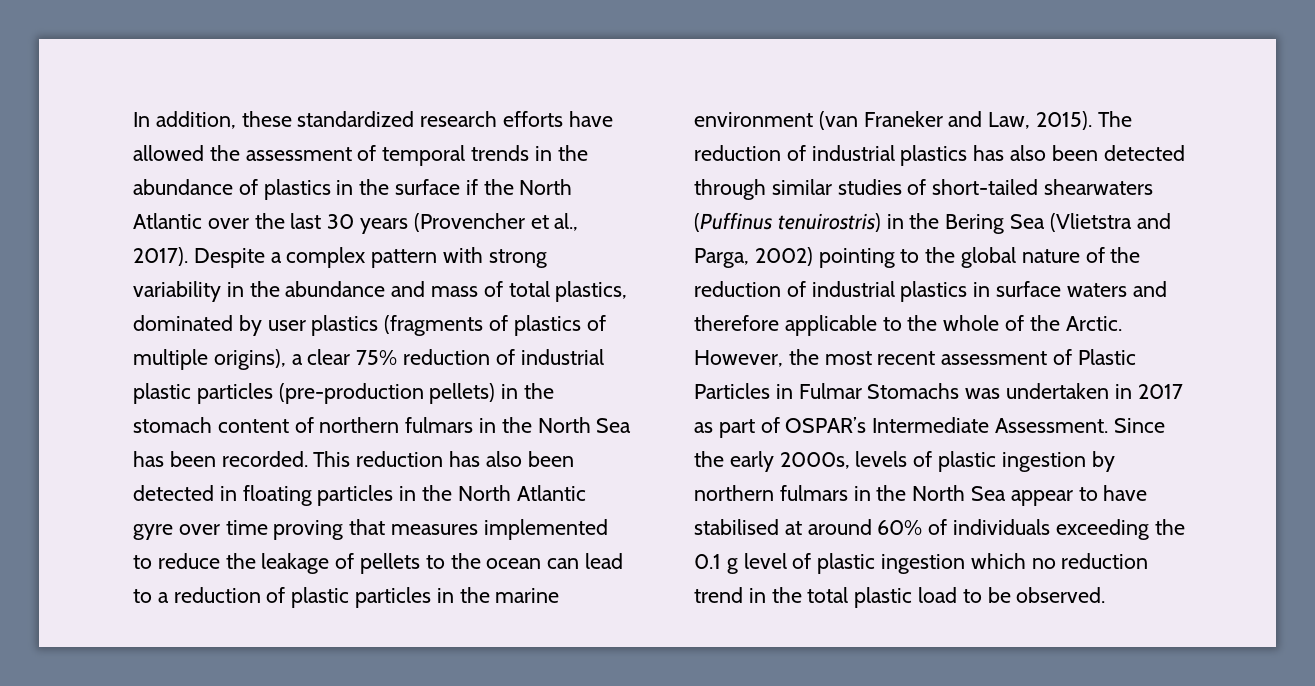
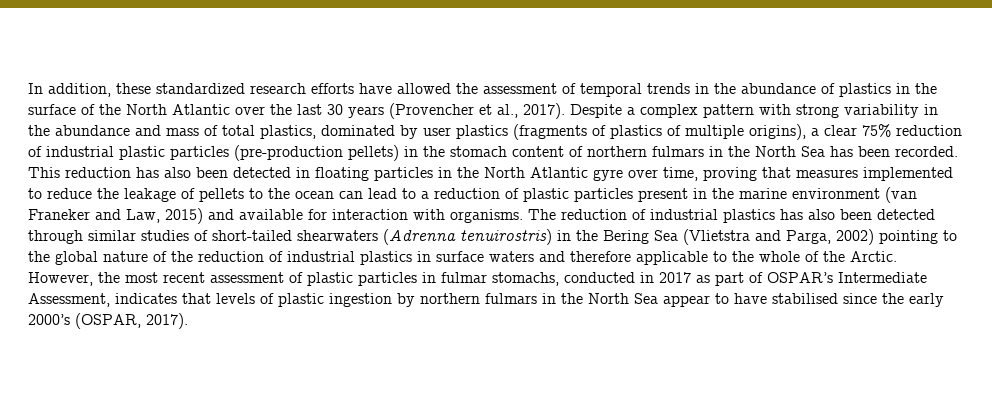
- In addition, these standardized research efforts have allowed the assessment of temporal trends in the abundance of plastics in the surface if the North Atlantic over the last 30 years (Provencher et al., 2017).
+ In addition, these standardized research efforts have allowed the assessment of temporal trends in the abundance of plastics in the surface of the North Atlantic over the last 30 years (Provencher et al., 2017).
- This reduction has also been detected in floating particles in the North Atlantic gyre over time proving that measures implemented to reduce the leakage of pellets to the ocean can lead to a reduction of plastic particles in the marine environment (van Franeker and Law, 2015).
+ This reduction has also been detected in floating particles in the North Atlantic gyre over time, proving that measures implemented to reduce the leakage of pellets to the ocean can lead to a reduction of plastic particles present in the marine environment (van Franeker and Law, 2015) and available for interaction with organisms.
- The reduction of industrial plastics has also been detected through similar studies of short-tailed shearwaters (Puffinus tenuirostris) in the Bering Sea (Vlietstra and Parga, 2002) pointing to the global nature of the reduction of industrial plastics in surface waters and therefore applicable to the whole of the Arctic.
+ The reduction of industrial plastics has also been detected through similar studies of short-tailed shearwaters (Adrenna tenuirostris) in the Bering Sea (Vlietstra and Parga, 2002) pointing to the global nature of the reduction of industrial plastics in surface waters and therefore applicable to the whole of the Arctic.
- However, the most recent assessment of Plastic Particles in Fulmar Stomachs was undertaken in 2017 as part of OSPAR’s Intermediate Assessment. Since the early 2000s, levels of plastic ingestion by northern fulmars in the North Sea appear to have stabilised at around 60% of individuals exceeding the 0.1 g level of plastic ingestion which no reduction trend in the total plastic load to be observed.
+ However, the most recent assessment of plastic particles in fulmar stomachs, conducted in 2017 as part of OSPAR’s Intermediate Assessment, indicates that levels of plastic ingestion by northern fulmars in the North Sea appear to have stabilised since the early 2000’s (OSPAR, 2017).

